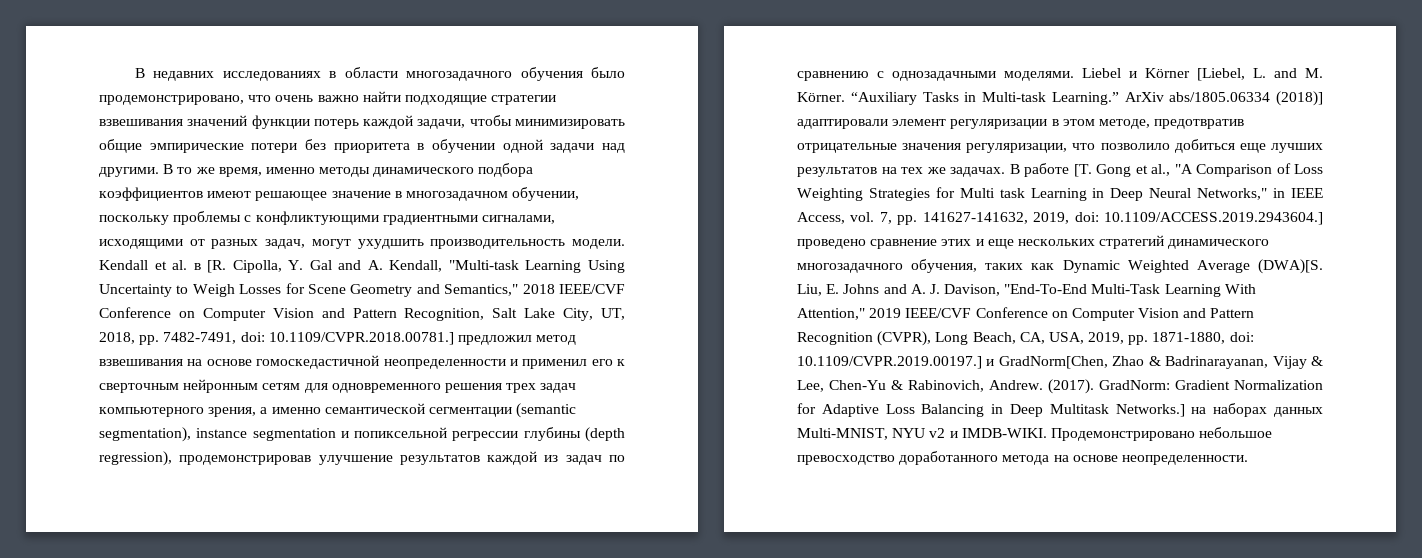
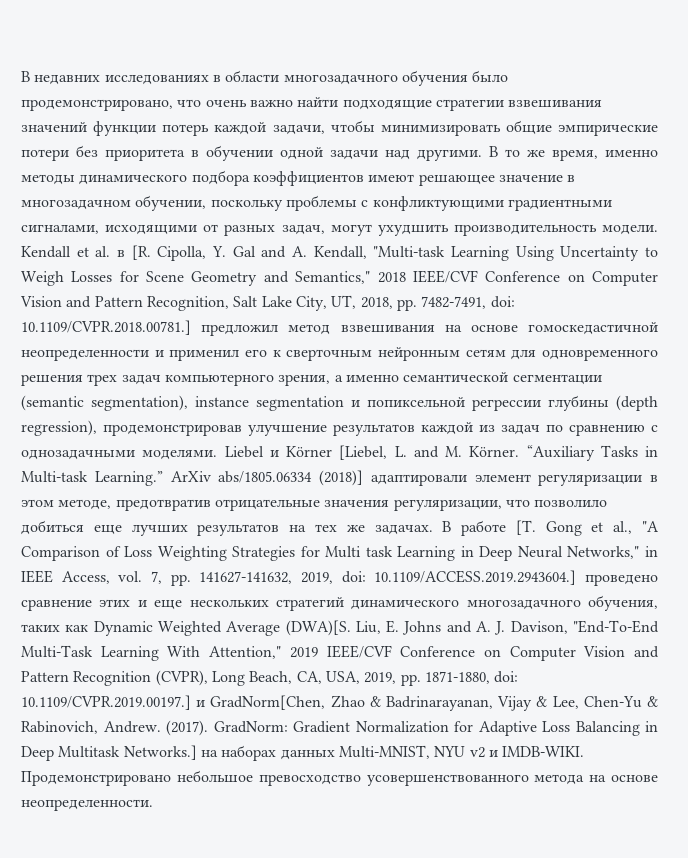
- Продемонстрировано небольшое превосходство доработанного метода на основе неопределенности.
+ Продемонстрировано небольшое превосходство усовершенствованного метода на основе неопределенности.

